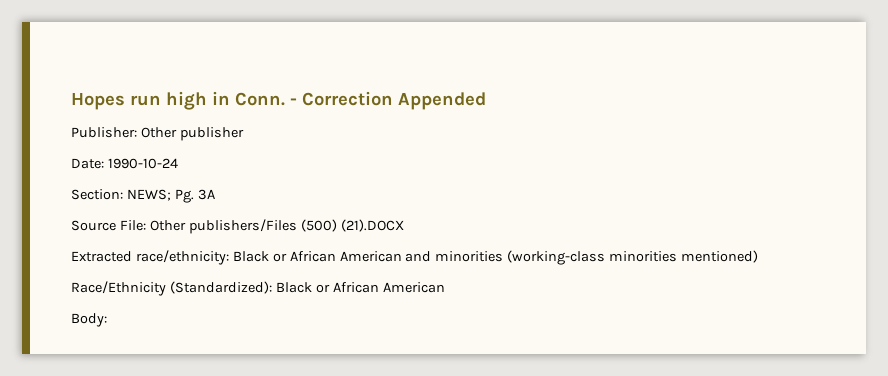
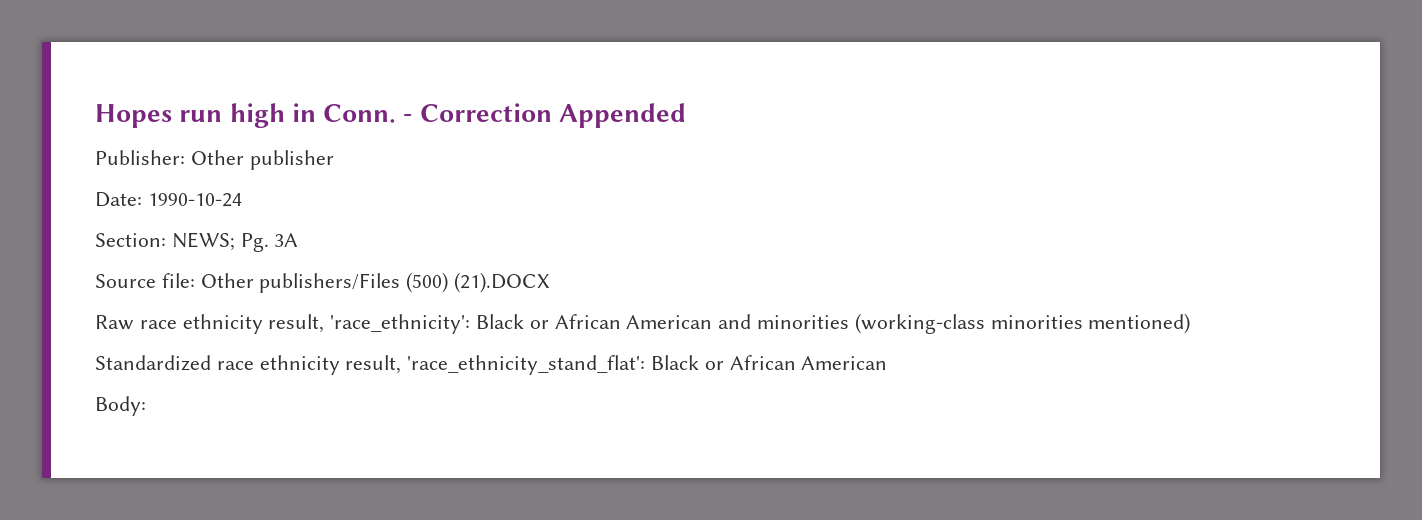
- Source File: Other publishers/Files (500) (21).DOCX
+ Source file: Other publishers/Files (500) (21).DOCX
- Extracted race/ethnicity: Black or African American and minorities (working-class minorities mentioned)
+ Raw race ethnicity result, 'race_ethnicity': Black or African American and minorities (working-class minorities mentioned)
- Race/Ethnicity (Standardized): Black or African American
+ Standardized race ethnicity result, 'race_ethnicity_stand_flat': Black or African American

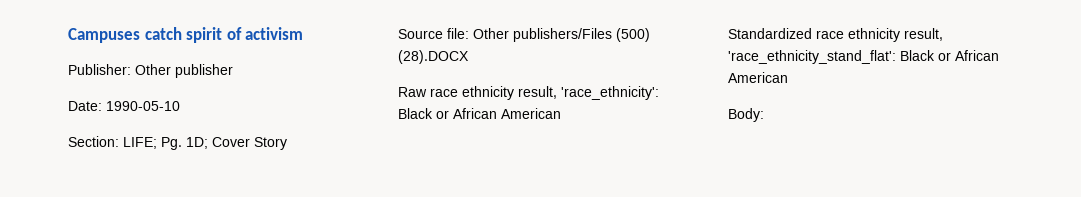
- Hopes run high in Conn. - Correction Appended
+ Campuses catch spirit of activism
- Date: 1990-10-24
+ Date: 1990-05-10
- Section: NEWS; Pg. 3A
+ Section: LIFE; Pg. 1D; Cover Story
- Source file: Other publishers/Files (500) (21).DOCX
+ Source file: Other publishers/Files (500) (28).DOCX
- Raw race ethnicity result, 'race_ethnicity': Black or African American and minorities (working-class minorities mentioned)
+ Raw race ethnicity result, 'race_ethnicity': Black or African American

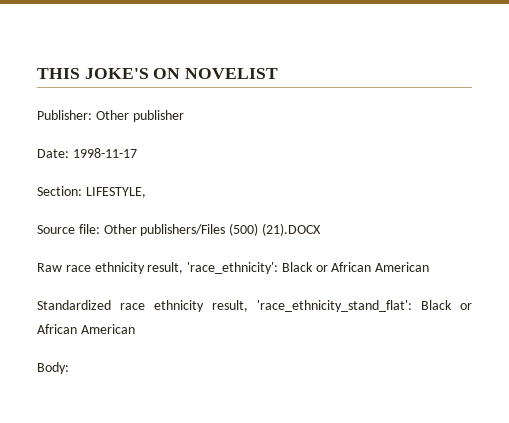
- Campuses catch spirit of activism
+ THIS JOKE'S ON NOVELIST
- Date: 1990-05-10
+ Date: 1998-11-17
- Section: LIFE; Pg. 1D; Cover Story
+ Section: LIFESTYLE,
- Source file: Other publishers/Files (500) (28).DOCX
+ Source file: Other publishers/Files (500) (21).DOCX

